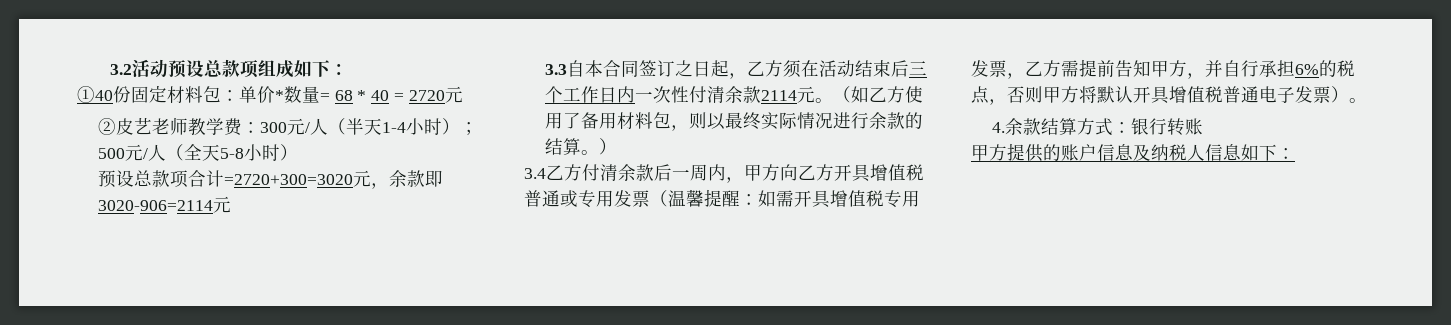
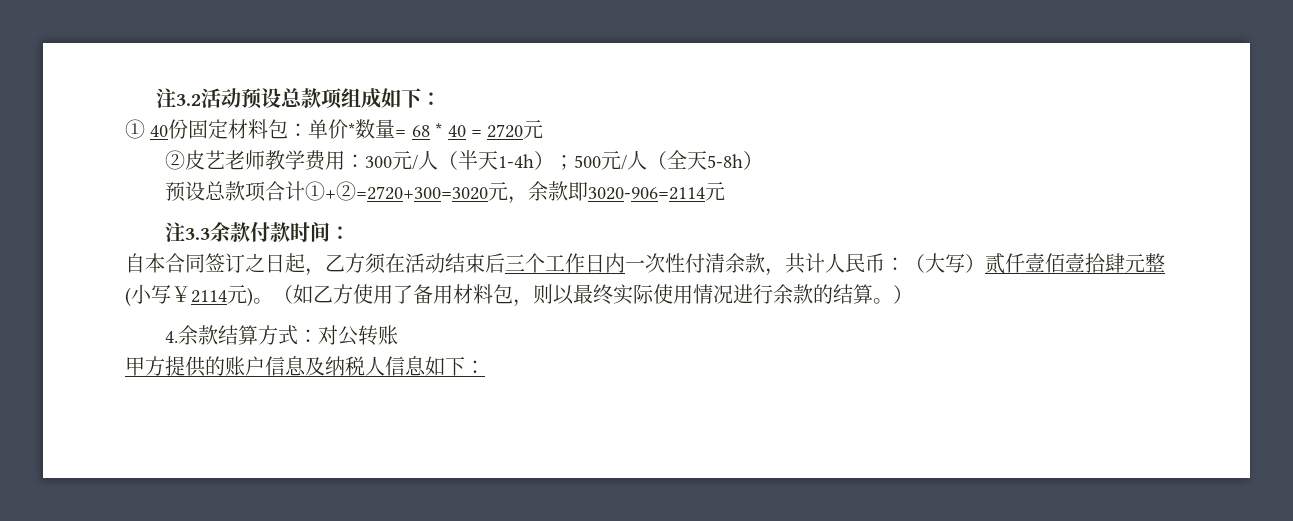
- 3.2活动预设总款项组成如下：
+ 注3.2活动预设总款项组成如下：
- ①40份固定材料包：单价*数量= 68 * 40 = 2720元
+ ① 40份固定材料包：单价*数量= 68 * 40 = 2720元
- ②皮艺老师教学费：300元/人（半天1-4小时）；500元/人（全天5-8小时）
+ ②皮艺老师教学费用：300元/人（半天1-4h）；500元/人（全天5-8h）
- 预设总款项合计=2720+300=3020元，余款即3020-906=2114元
+ 预设总款项合计①+②=2720+300=3020元，余款即3020-906=2114元
- 3.3自本合同签订之日起，乙方须在活动结束后三个工作日内一次性付清余款2114元。
+ 注3.3余款付款时间：
+ 自本合同签订之日起，乙方须在活动结束后三个工作日内一次性付清余款，共计人民币：（大写）贰仟壹佰壹拾肆元整(小写￥2114元)。
- （如乙方使用了备用材料包，则以最终实际情况进行余款的结算。）
+ （如乙方使用了备用材料包，则以最终实际使用情况进行余款的结算。）
- 3.4乙方付清余款后一周内，甲方向乙方开具增值税普通或专用发票（温馨提醒：如需开具增值税专用发票，乙方需提前告知甲方，并自行承担6%的税点，否则甲方将默认开具增值税普通电子发票）。
- 4.余款结算方式：银行转账
+ 4.余款结算方式：对公转账

